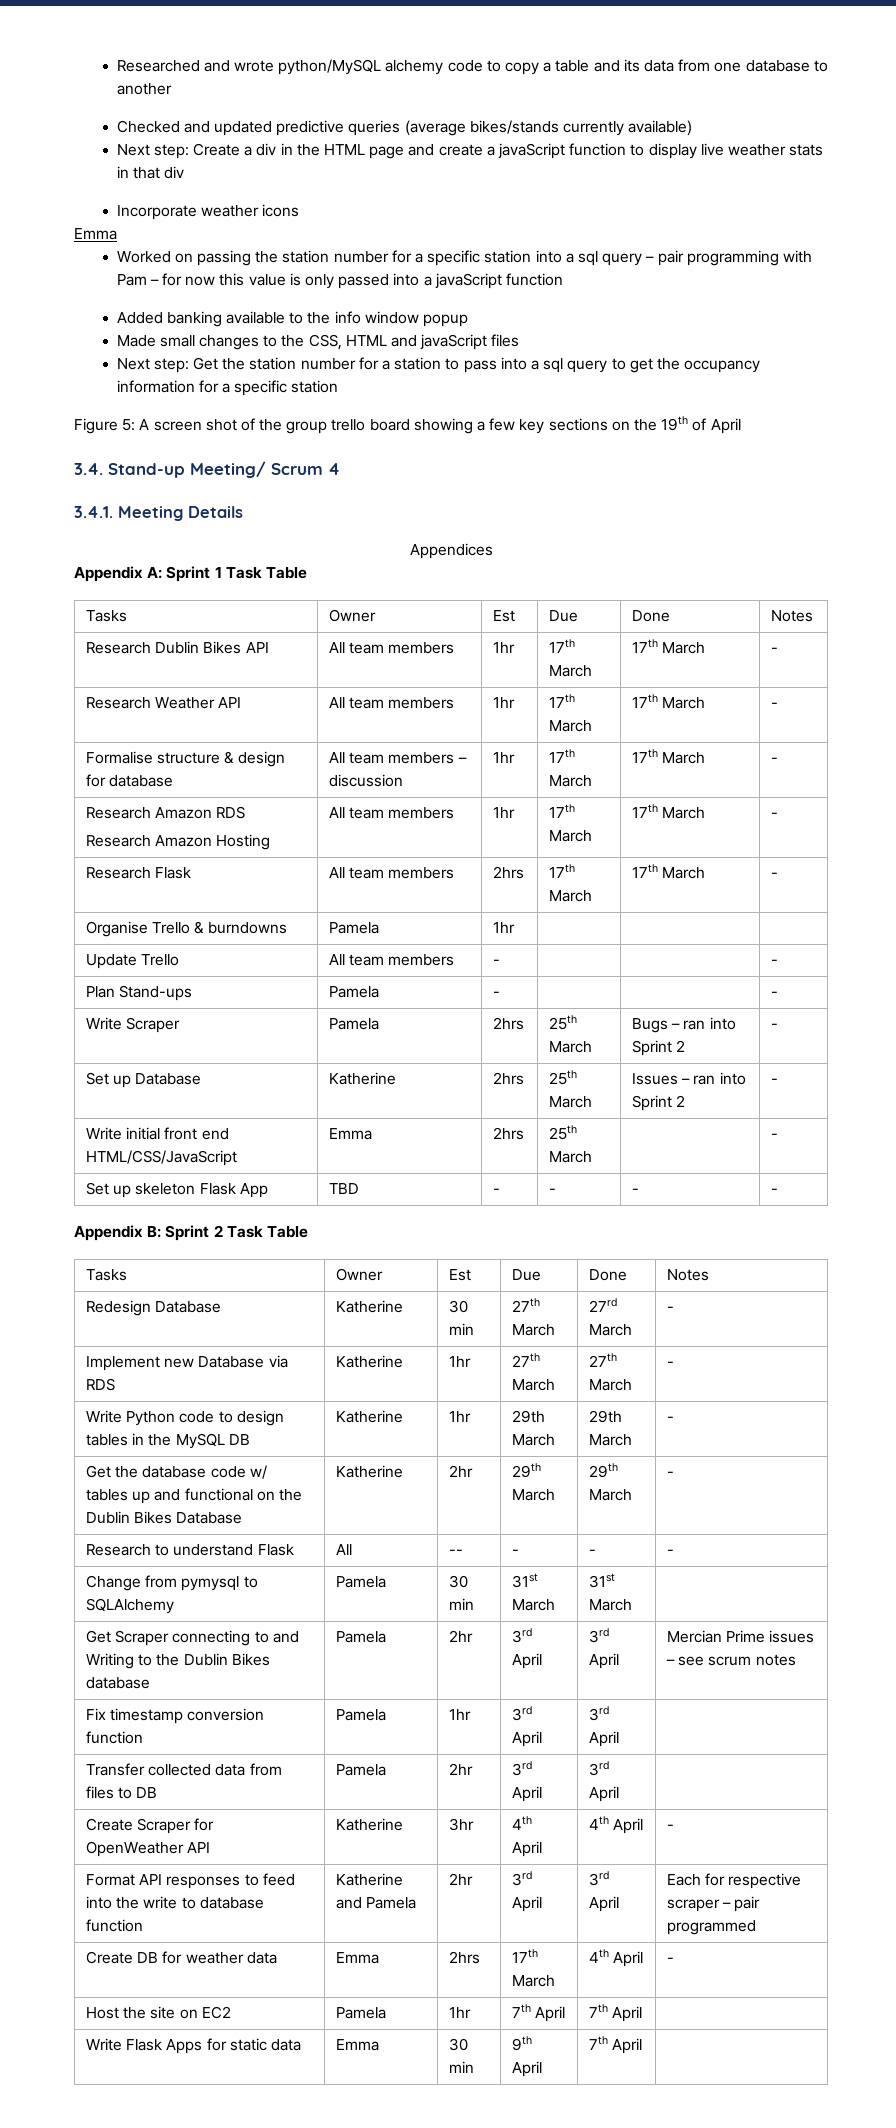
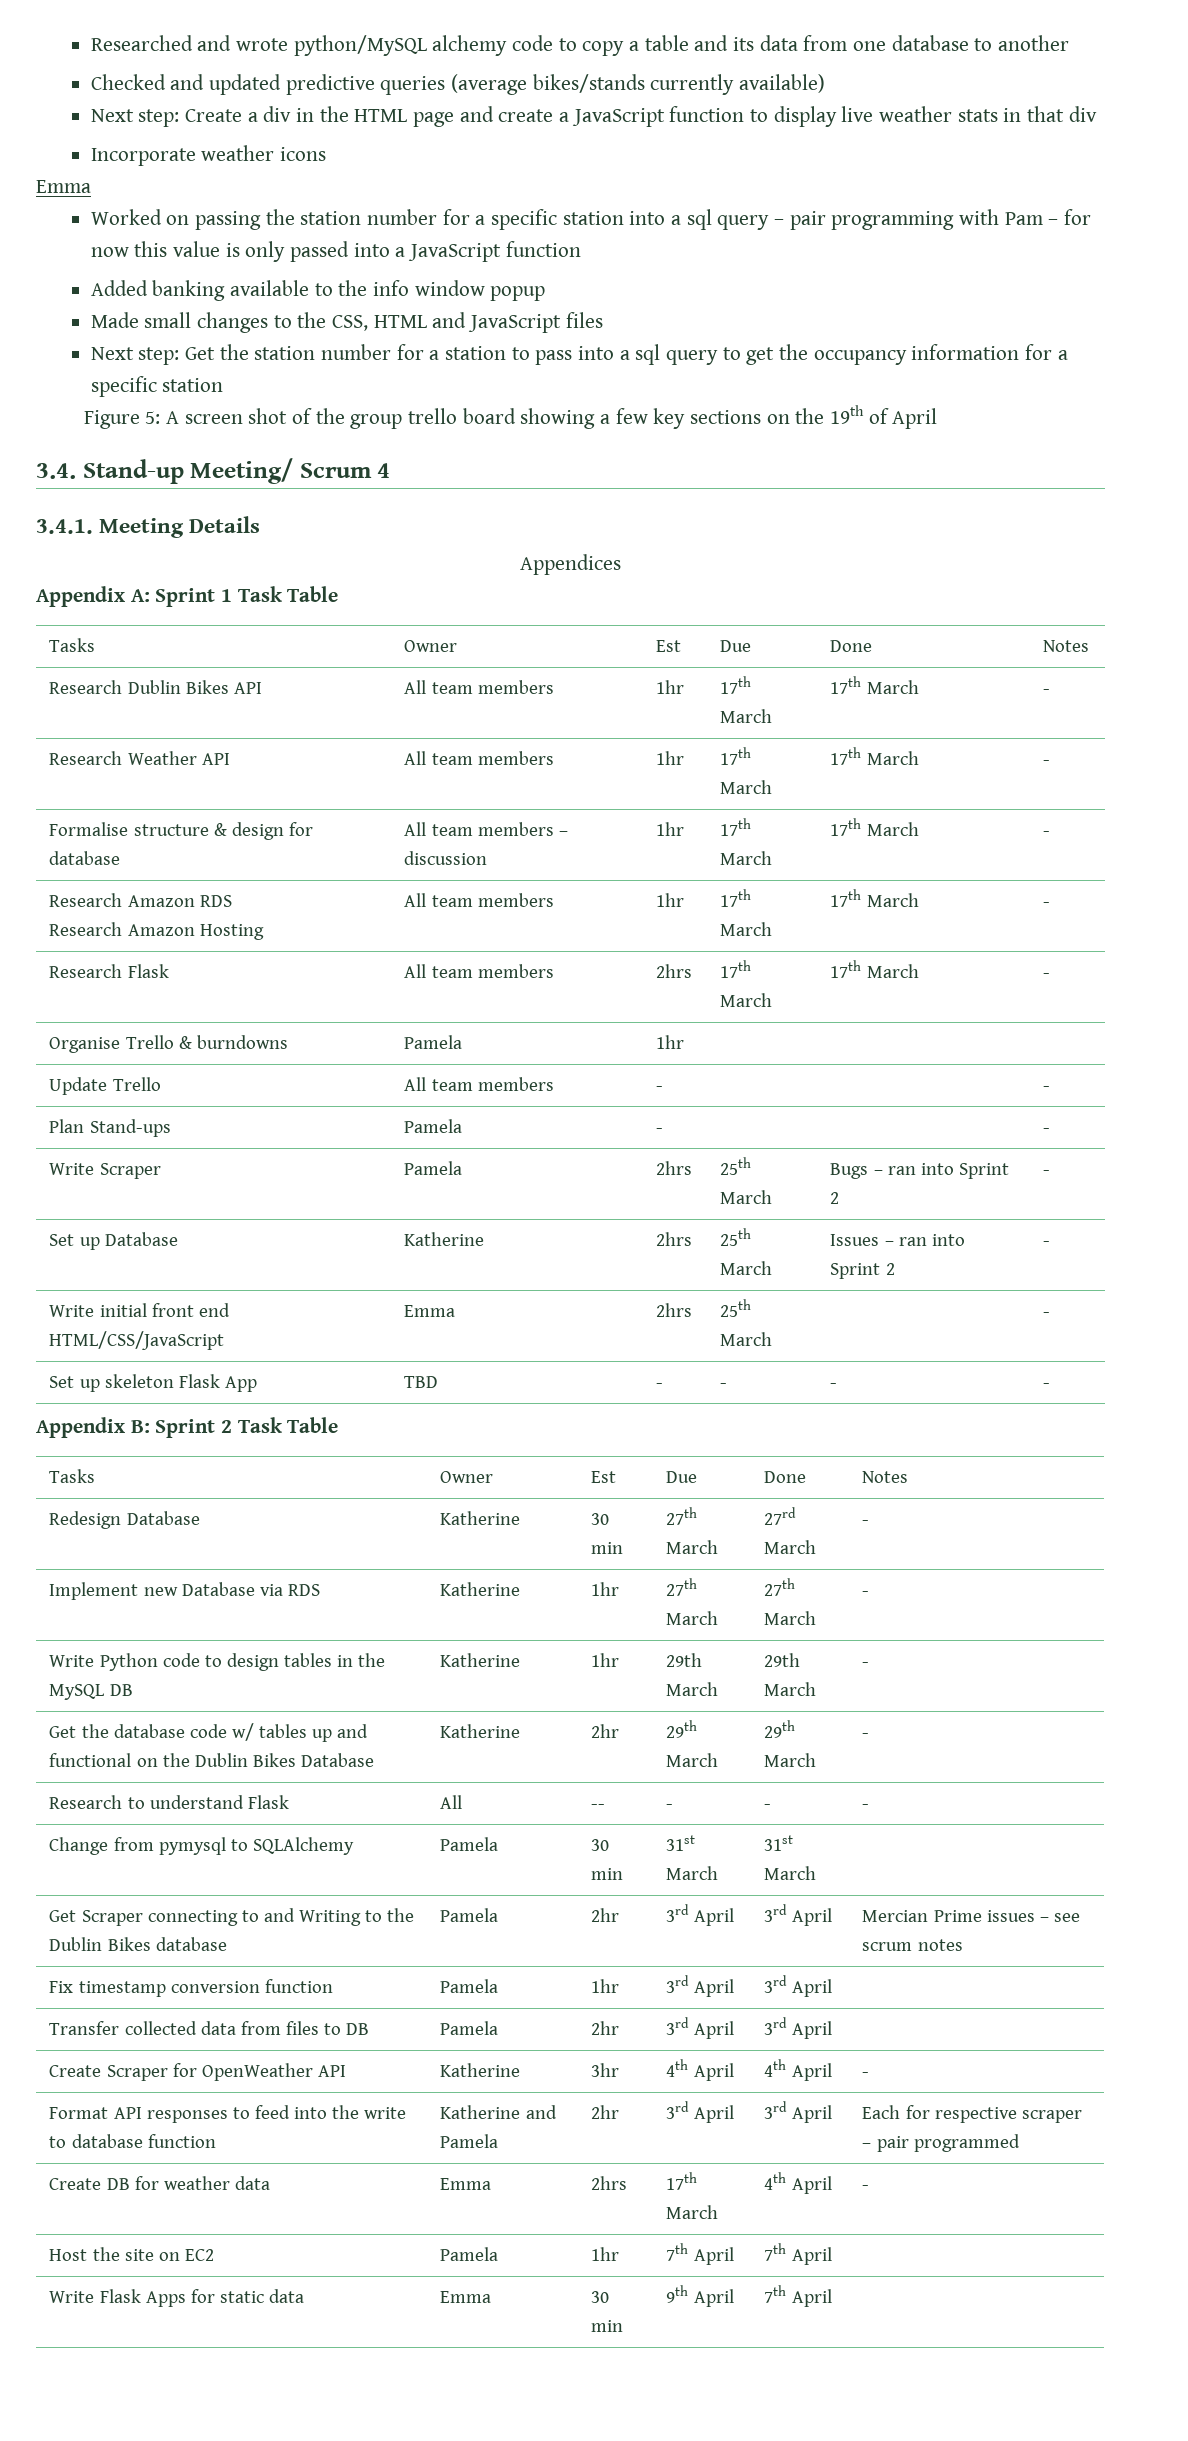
- Next step: Create a div in the HTML page and create a javaScript function to display live weather stats in that div
+ Next step: Create a div in the HTML page and create a JavaScript function to display live weather stats in that div
- Worked on passing the station number for a specific station into a sql query – pair programming with Pam – for now this value is only passed into a javaScript function
+ Worked on passing the station number for a specific station into a sql query – pair programming with Pam – for now this value is only passed into a JavaScript function
- Made small changes to the CSS, HTML and javaScript files
+ Made small changes to the CSS, HTML and JavaScript files

